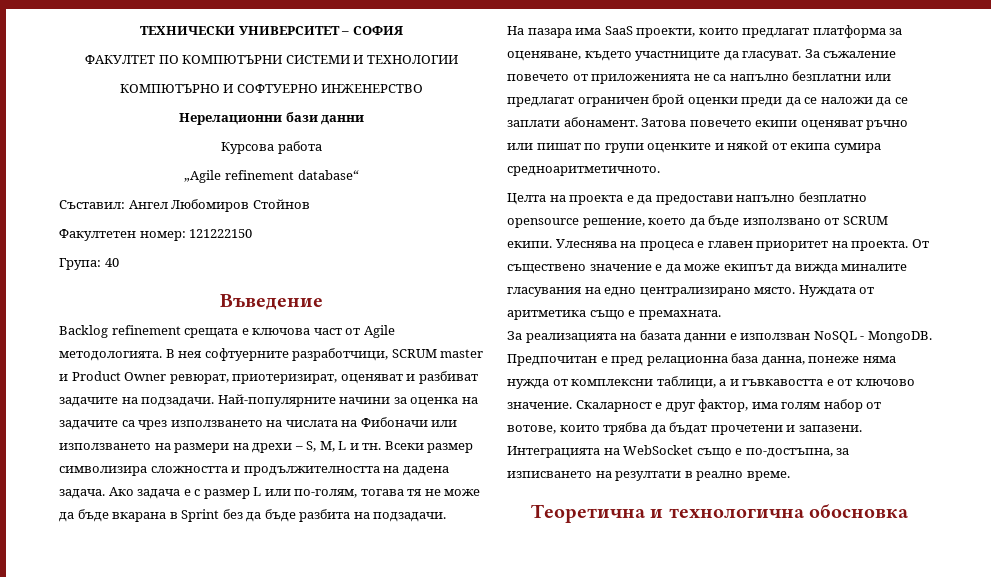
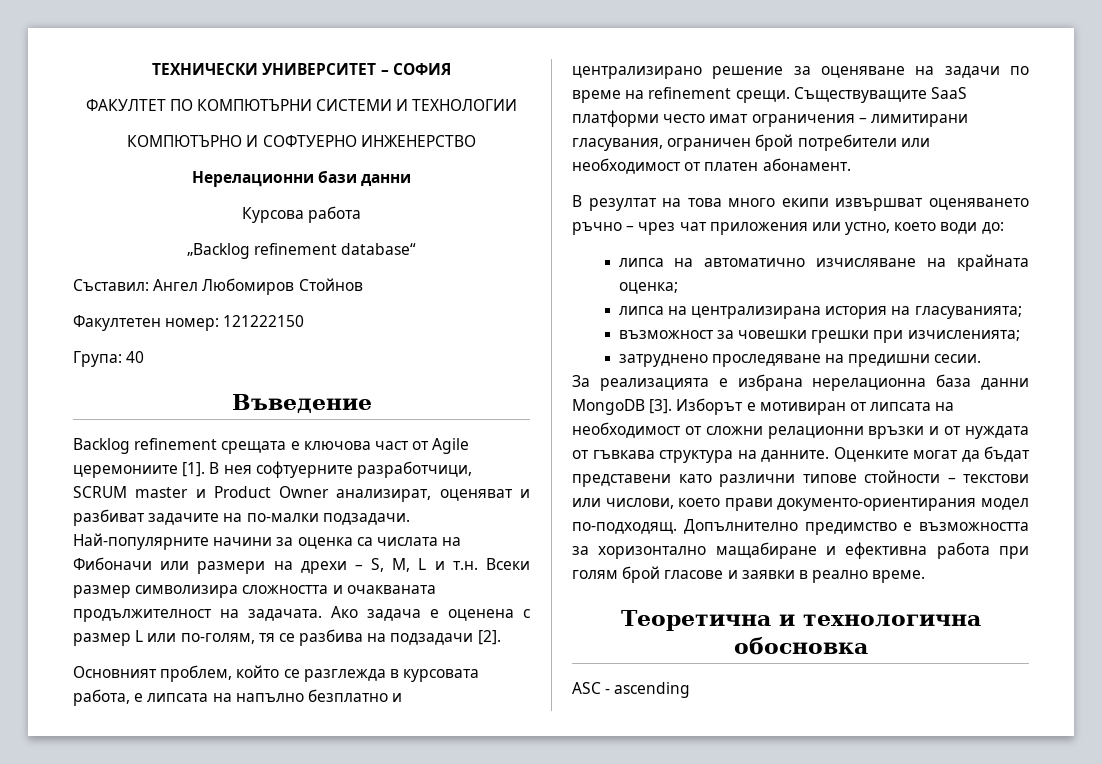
- „Agile refinement database“
+ „Backlog refinement database“
- Backlog refinement срещата е ключова част от Agile методологията.
+ Backlog refinement срещата е ключова част от Agile церемониите [1].
- В нея софтуерните разработчици, SCRUM master и Product Owner ревюрат, приотеризират, оценяват и разбиват задачите на подзадачи.
+ В нея софтуерните разработчици, SCRUM master и Product Owner анализират, оценяват и разбиват задачите на по-малки подзадачи.
- Най-популярните начини за оценка на задачите са чрез използването на числата на Фибоначи или използването на размери на дрехи – S, M, L и тн. Всеки размер символизира сложността и продължителността на дадена задача.
+ Най-популярните начини за оценка са числата на Фибоначи или размери на дрехи – S, M, L и т.н. Всеки размер символизира сложността и очакваната продължителност на задачата.
- Ако задача е с размер L или по-голям, тогава тя не може да бъде вкарана в Sprint без да бъде разбита на подзадачи.
- На пазара има SaaS проекти, които предлагат платформа за оценяване, където участниците да гласуват. За съжаление повечето от приложенията не са напълно безплатни или предлагат ограничен брой оценки преди да се наложи да се заплати абонамент. Затова повечето екипи оценяват ръчно или пишат по групи оценките и някой от екипа сумира средноаритметичното.
- Целта на проекта е да предостави напълно безплатно opensource решение, което да бъде използвано от SCRUM екипи. Улеснява на процеса е главен приоритет на проекта. От съществено значение е да може екипът да вижда миналите гласувания на едно централизирано място. Нуждата от аритметика също е премахната.
- За реализацията на базата данни е използван NoSQL - MongoDB. Предпочитан е пред релационна база данна, понеже няма нужда от комплексни таблици, а и гъвкавостта е от ключово значение. Скаларност е друг фактор, има голям набор от вотове, които трябва да бъдат прочетени и запазени. Интеграцията на WebSocket също е по-достъпна, за изписването на резултати в реално време.
+ Ако задача е оценена с размер L или по-голям, тя се разбива на подзадачи [2].
+ Основният проблем, който се разглежда в курсовата работа, е липсата на напълно безплатно и централизирано решение за оценяване на задачи по време на refinement срещи. Съществуващите SaaS платформи често имат ограничения – лимитирани гласувания, ограничен брой потребители или необходимост от платен абонамент.
+ В резултат на това много екипи извършват оценяването ръчно – чрез чат приложения или устно, което води до:
+ липса на автоматично изчисляване на крайната оценка;
+ липса на централизирана история на гласуванията;
+ възможност за човешки грешки при изчисленията;
+ затруднено проследяване на предишни сесии.
+ За реализацията е избрана нерелационна база данни MongoDB [3]. Изборът е мотивиран от липсата на необходимост от сложни релационни връзки и от нуждата от гъвкава структура на данните. Оценките могат да бъдат представени като различни типове стойности – текстови или числови, което прави документо-ориентирания модел по-подходящ. Допълнително предимство е възможността за хоризонтално мащабиране и ефективна работа при голям брой гласове и заявки в реално време.
+ ASC - ascending

